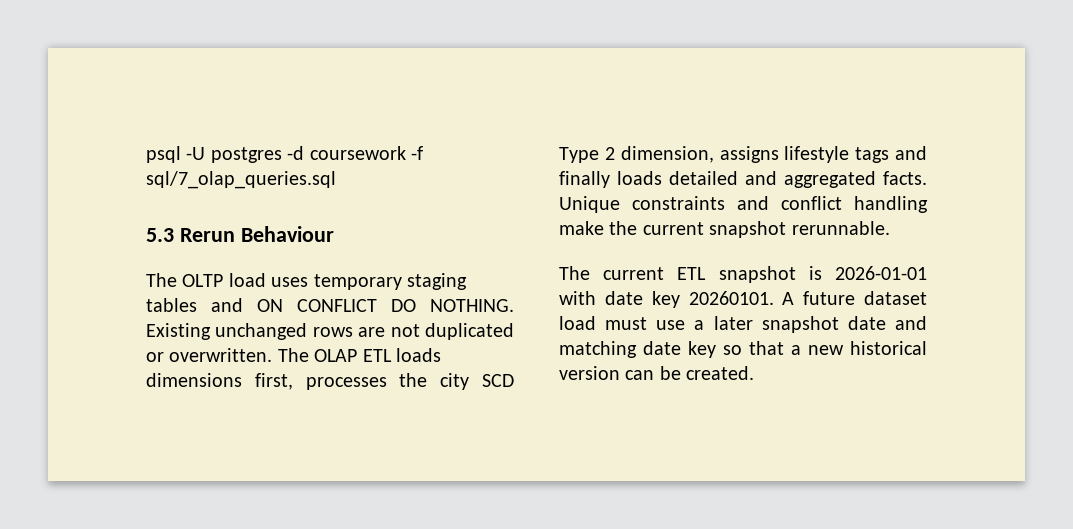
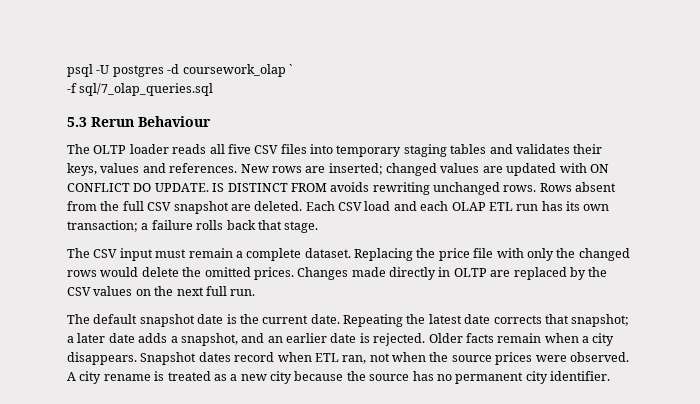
- psql -U postgres -d coursework -f sql/7_olap_queries.sql
+ psql -U postgres -d coursework_olap `
+ -f sql/7_olap_queries.sql
- The OLTP load uses temporary staging tables and ON CONFLICT DO NOTHING. Existing unchanged rows are not duplicated or overwritten. The OLAP ETL loads dimensions first, processes the city SCD Type 2 dimension, assigns lifestyle tags and finally loads detailed and aggregated facts. Unique constraints and conflict handling make the current snapshot rerunnable.
- The current ETL snapshot is 2026-01-01 with date key 20260101. A future dataset load must use a later snapshot date and matching date key so that a new historical version can be created.
+ The OLTP loader reads all five CSV files into temporary staging tables and validates their keys, values and references. New rows are inserted; changed values are updated with ON CONFLICT DO UPDATE. IS DISTINCT FROM avoids rewriting unchanged rows. Rows absent from the full CSV snapshot are deleted. Each CSV load and each OLAP ETL run has its own transaction; a failure rolls back that stage.
+ The CSV input must remain a complete dataset. Replacing the price file with only the changed rows would delete the omitted prices. Changes made directly in OLTP are replaced by the CSV values on the next full run.
+ The default snapshot date is the current date. Repeating the latest date corrects that snapshot; a later date adds a snapshot, and an earlier date is rejected. Older facts remain when a city disappears. Snapshot dates record when ETL ran, not when the source prices were observed. A city rename is treated as a new city because the source has no permanent city identifier.

